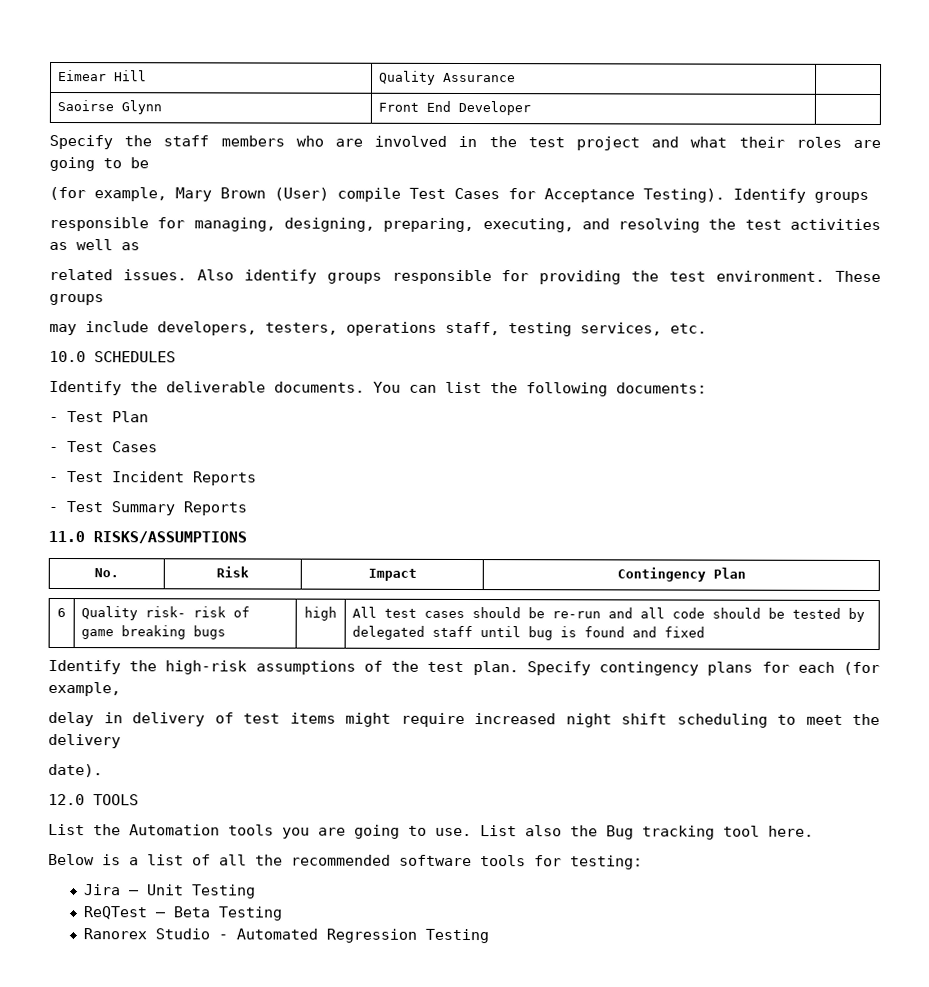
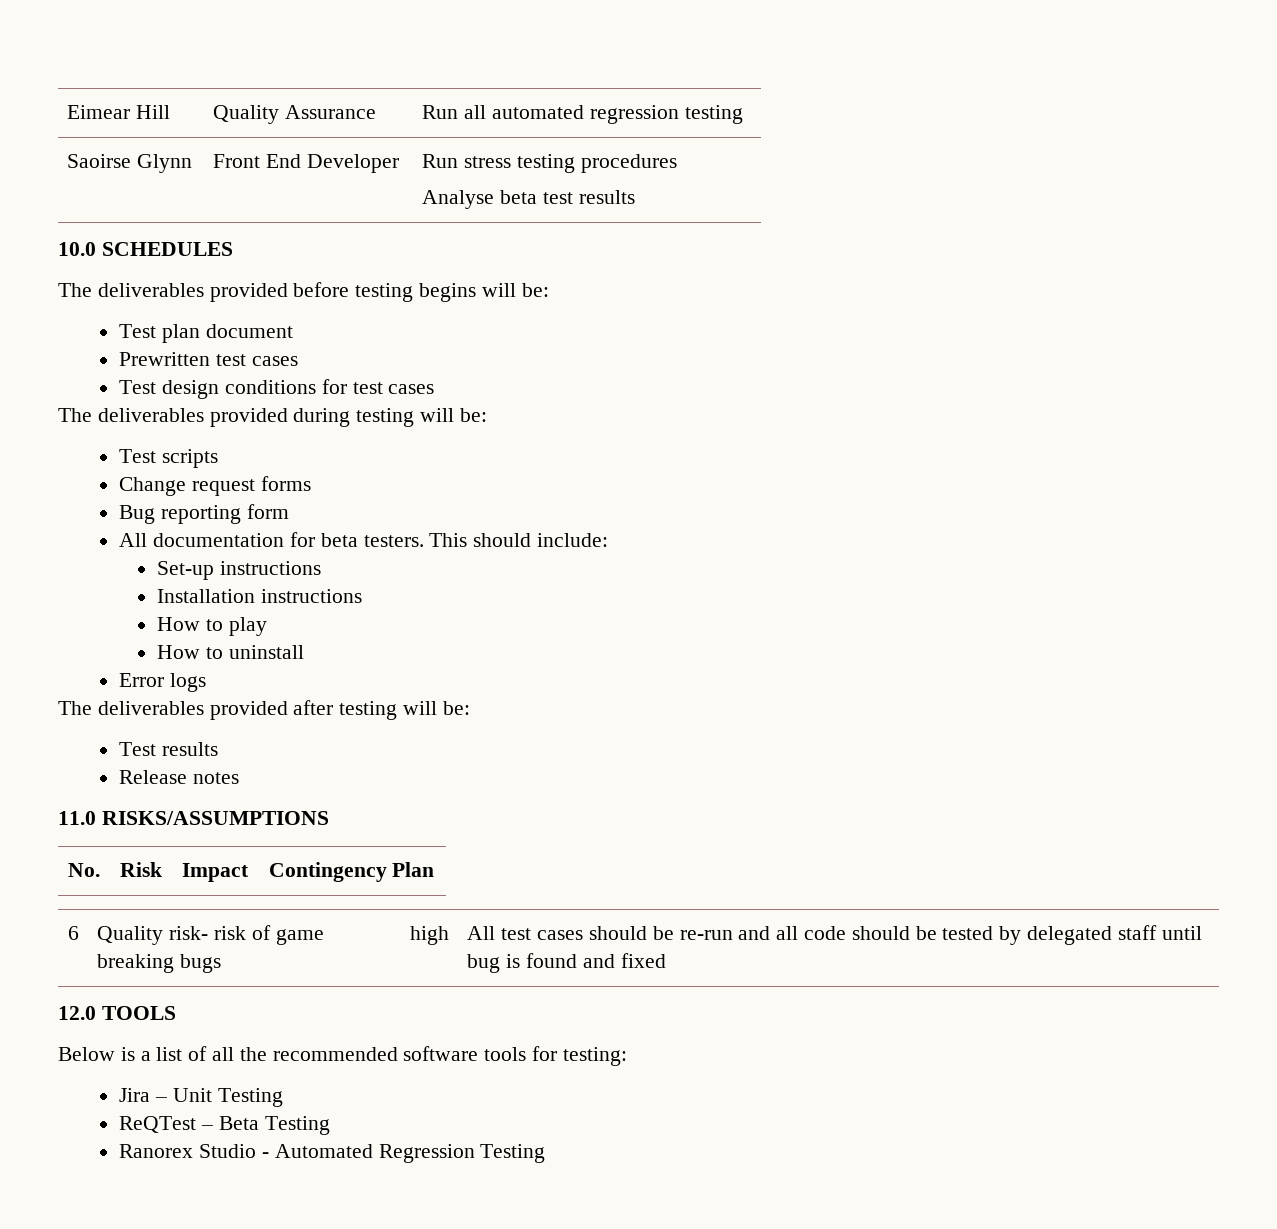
- Eimear Hill | Quality Assurance |
+ Eimear Hill | Quality Assurance | Run all automated regression testing
- Saoirse Glynn | Front End Developer |
- Specify the staff members who are involved in the test project and what their roles are going to be
- (for example, Mary Brown (User) compile Test Cases for Acceptance Testing). Identify groups
- responsible for managing, designing, preparing, executing, and resolving the test activities as well as
- related issues. Also identify groups responsible for providing the test environment. These groups
- may include developers, testers, operations staff, testing services, etc.
+ Saoirse Glynn | Front End Developer | Run stress testing procedures
+ Analyse beta test results
  10.0 SCHEDULES
- Identify the deliverable documents. You can list the following documents:
- - Test Plan
- - Test Cases
- - Test Incident Reports
- - Test Summary Reports
+ The deliverables provided before testing begins will be:
+ Test plan document
+ Prewritten test cases
+ Test design conditions for test cases
+ The deliverables provided during testing will be:
+ Test scripts
+ Change request forms
+ Bug reporting form
+ All documentation for beta testers. This should include:
+ Set-up instructions
+ Installation instructions
+ How to play
+ How to uninstall
+ Error logs
+ The deliverables provided after testing will be:
+ Test results
+ Release notes
- Identify the high-risk assumptions of the test plan. Specify contingency plans for each (for example,
- delay in delivery of test items might require increased night shift scheduling to meet the delivery
- date).
  12.0 TOOLS
- List the Automation tools you are going to use. List also the Bug tracking tool here.

